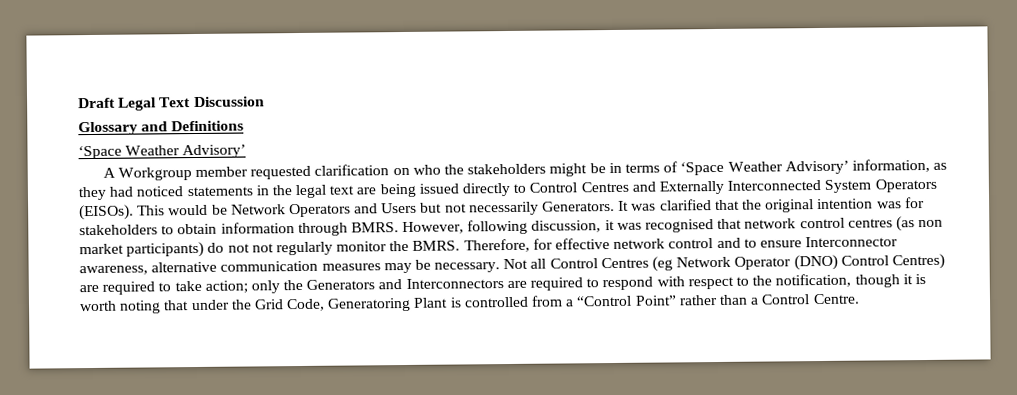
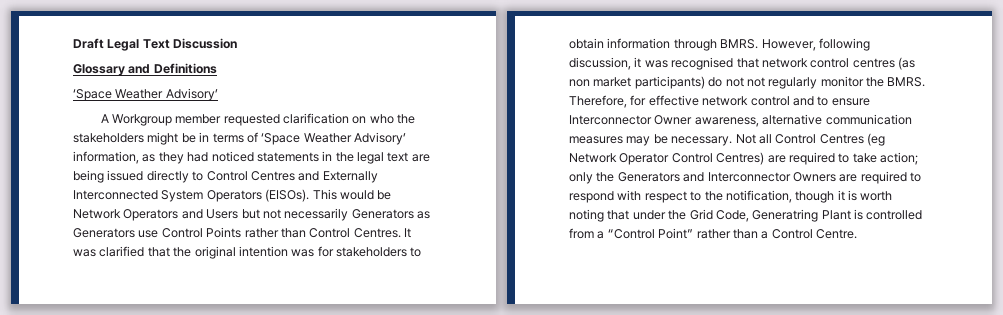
- This would be Network Operators and Users but not necessarily Generators.
+ This would be Network Operators and Users but not necessarily Generators as Generators use Control Points rather than Control Centres.
- Therefore, for effective network control and to ensure Interconnector awareness, alternative communication measures may be necessary.
+ Therefore, for effective network control and to ensure Interconnector Owner awareness, alternative communication measures may be necessary.
- Not all Control Centres (eg Network Operator (DNO) Control Centres) are required to take action; only the Generators and Interconnectors are required to respond with respect to the notification, though it is worth noting that under the Grid Code, Generatoring Plant is controlled from a “Control Point” rather than a Control Centre.
+ Not all Control Centres (eg Network Operator Control Centres) are required to take action; only the Generators and Interconnector Owners are required to respond with respect to the notification, though it is worth noting that under the Grid Code, Generatring Plant is controlled from a “Control Point” rather than a Control Centre.

